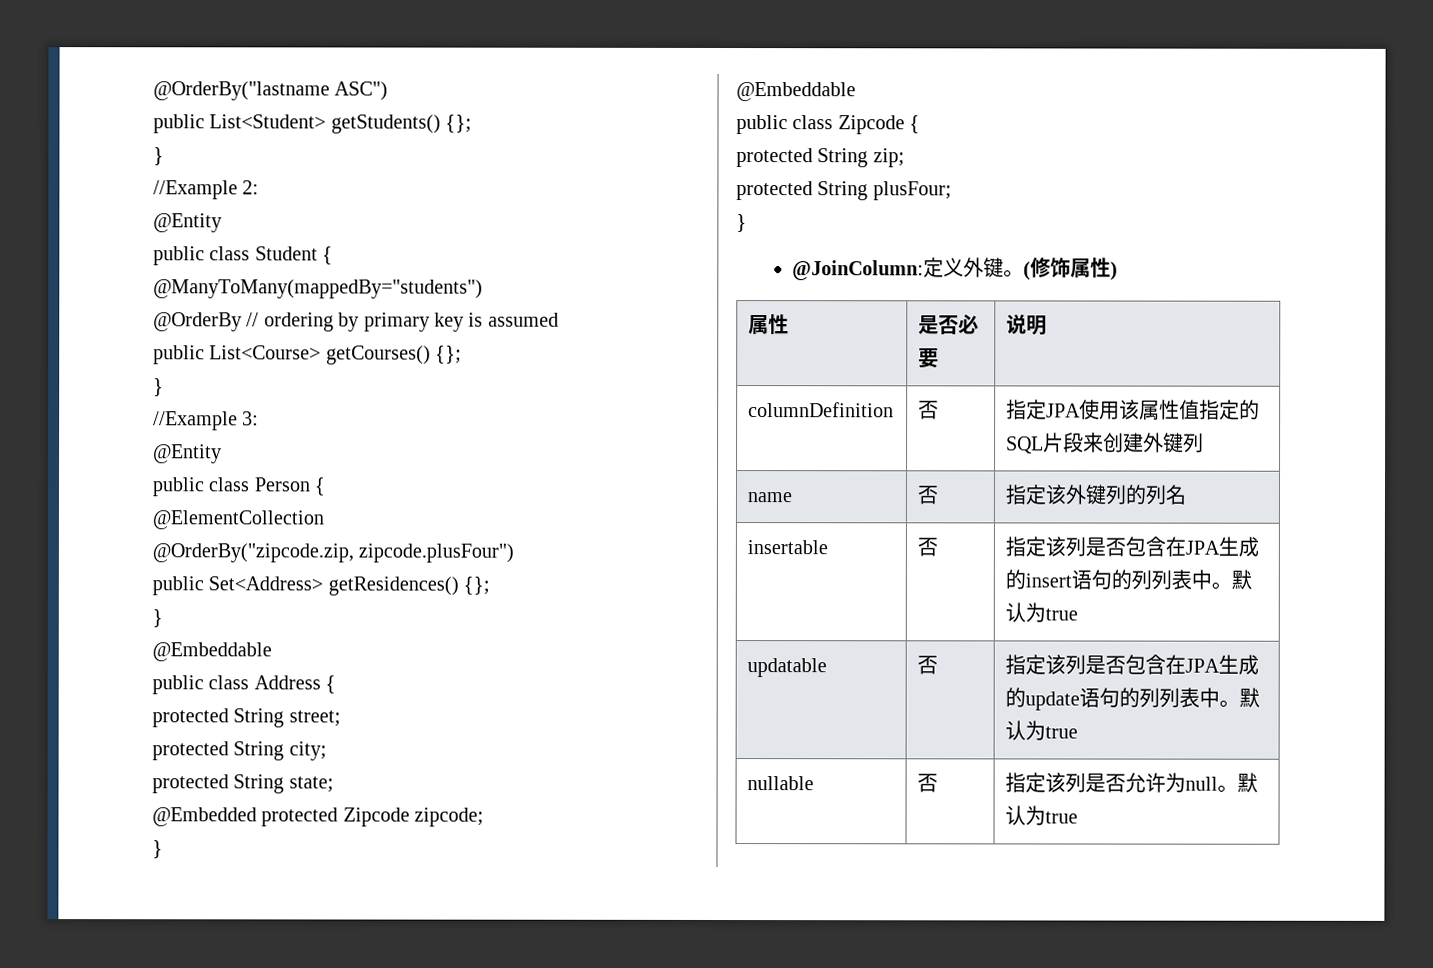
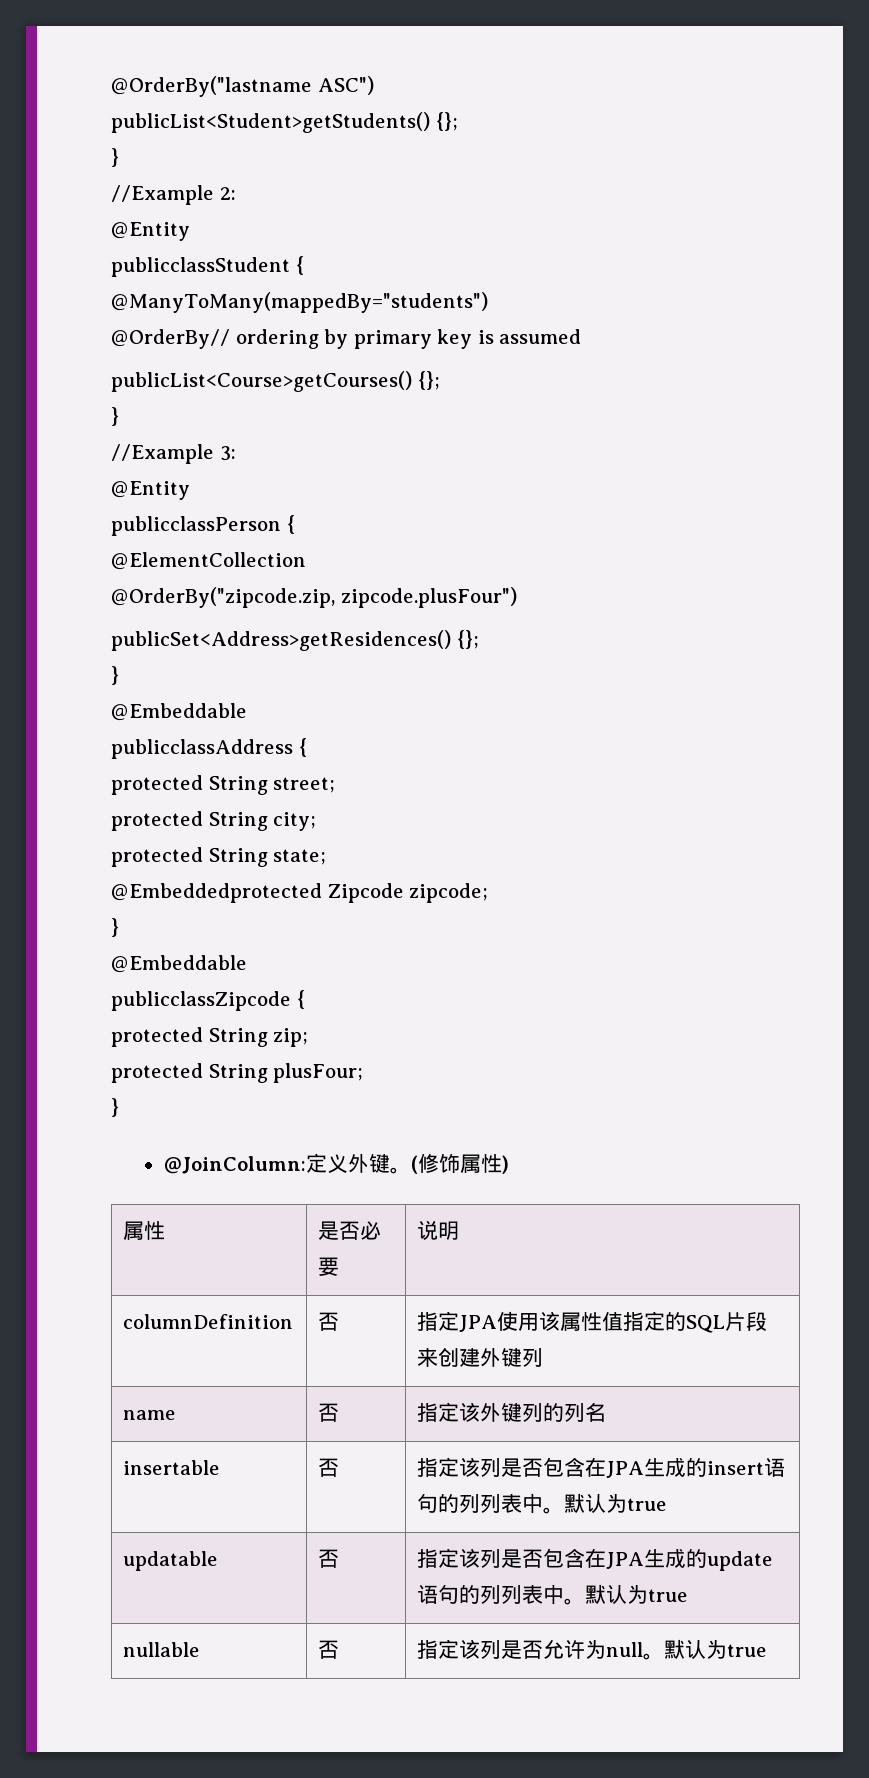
- public List<Student> getStudents() {};
+ publicList<Student>getStudents() {};
- public class Student {
+ publicclassStudent {
- @OrderBy // ordering by primary key is assumed
+ @OrderBy// ordering by primary key is assumed
- public List<Course> getCourses() {};
+ publicList<Course>getCourses() {};
- public class Person {
+ publicclassPerson {
- public Set<Address> getResidences() {};
+ publicSet<Address>getResidences() {};
- public class Address {
+ publicclassAddress {
- @Embedded protected Zipcode zipcode;
+ @Embeddedprotected Zipcode zipcode;
- public class Zipcode {
+ publicclassZipcode {

